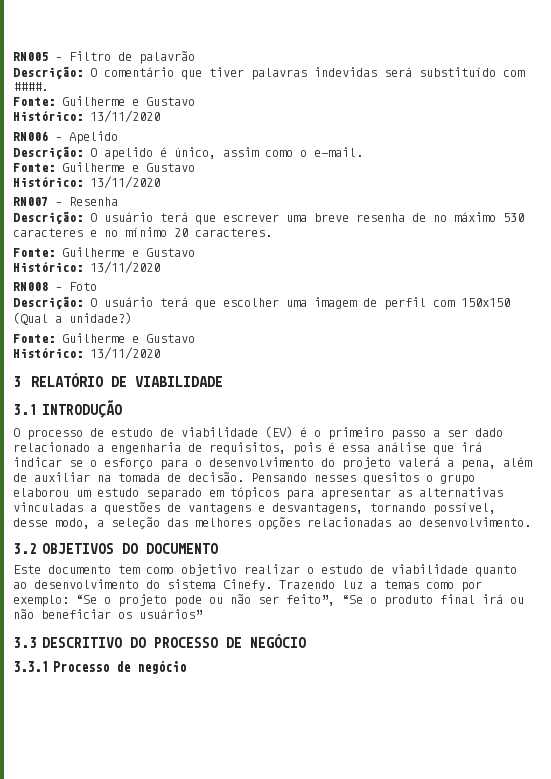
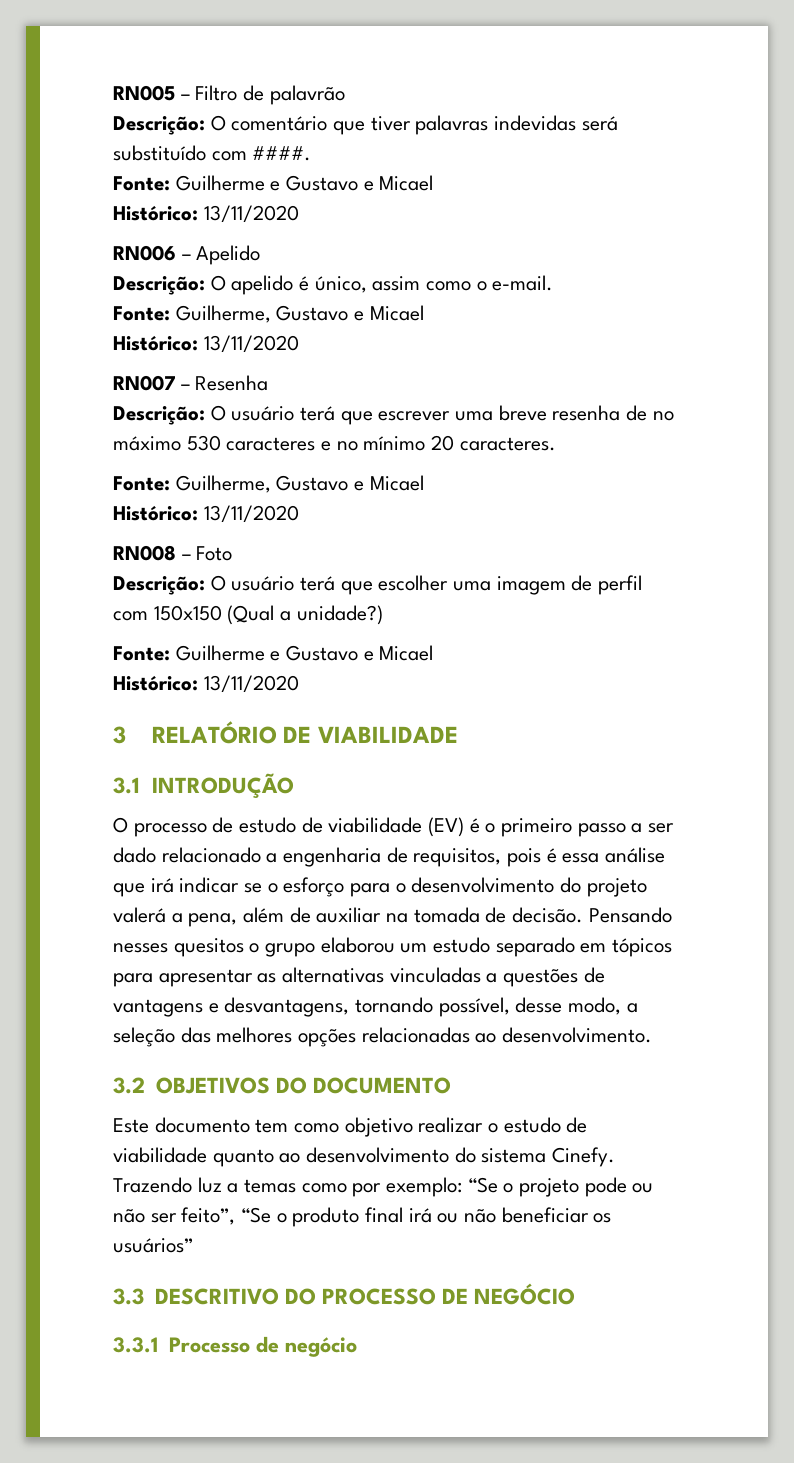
  Descrição: O comentário que tiver palavras indevidas será substituído com ####.
- Fonte: Guilherme e Gustavo
+ Fonte: Guilherme e Gustavo e Micael
  Descrição: O apelido é único, assim como o e-mail.
- Fonte: Guilherme e Gustavo
+ Fonte: Guilherme, Gustavo e Micael
  Descrição: O usuário terá que escrever uma breve resenha de no máximo 530 caracteres e no mínimo 20 caracteres.
- Fonte: Guilherme e Gustavo
+ Fonte: Guilherme, Gustavo e Micael
  Descrição: O usuário terá que escolher uma imagem de perfil com 150x150 (Qual a unidade?)
- Fonte: Guilherme e Gustavo
+ Fonte: Guilherme e Gustavo e Micael

